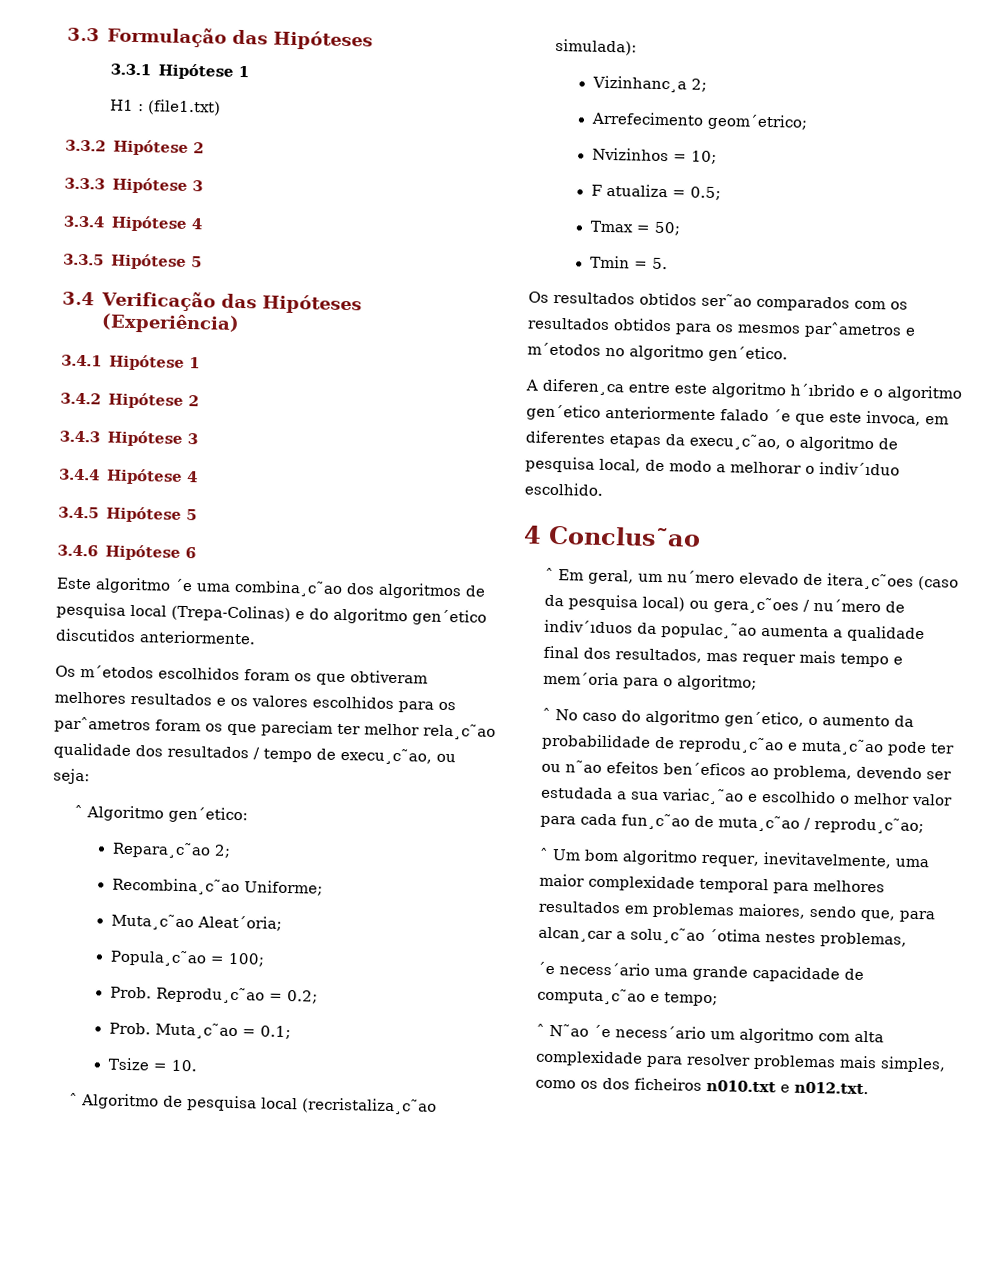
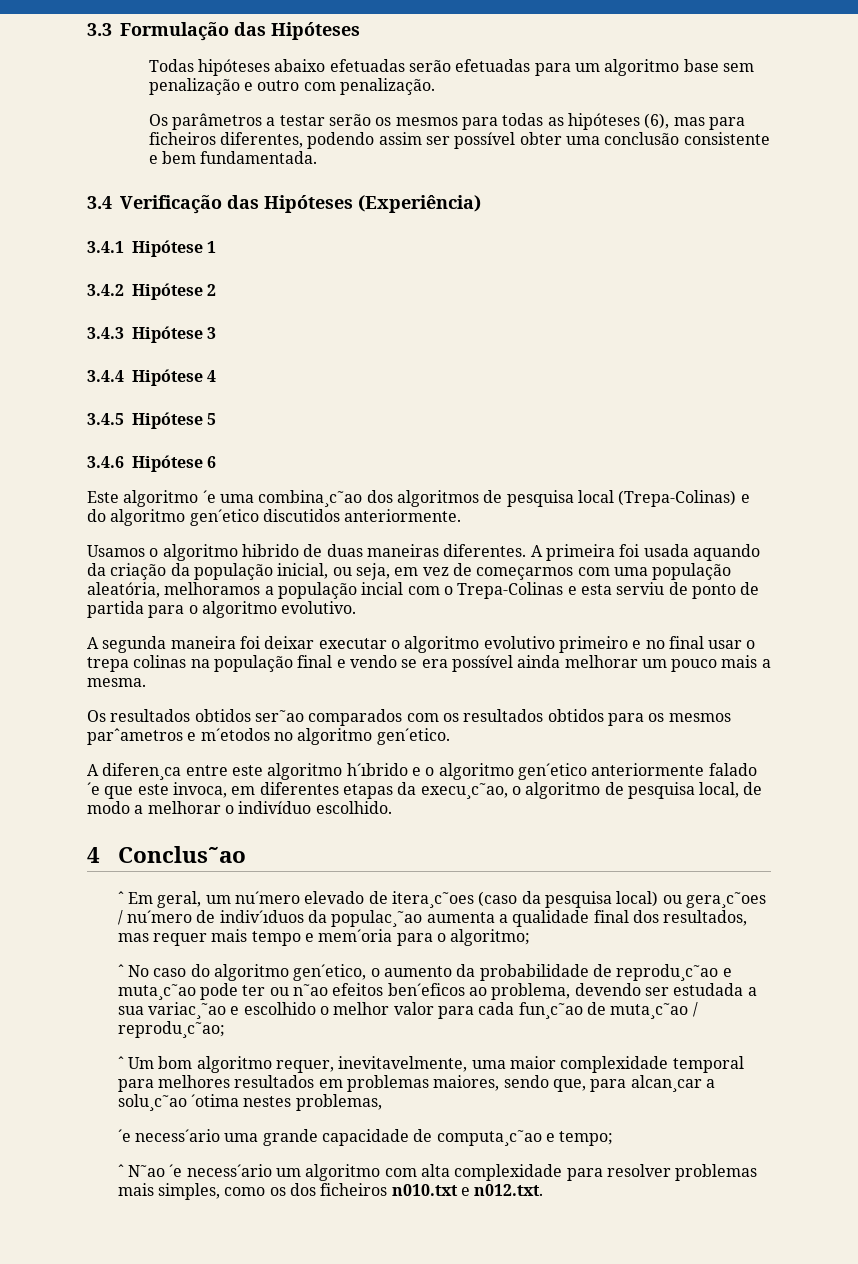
- 3.3.1 Hipótese 1
- H1 : (file1.txt)
- 3.3.2 Hipótese 2
- 3.3.3 Hipótese 3
- 3.3.4 Hipótese 4
- 3.3.5 Hipótese 5
+ Todas hipóteses abaixo efetuadas serão efetuadas para um algoritmo base sem penalização e outro com penalização.
+ Os parâmetros a testar serão os mesmos para todas as hipóteses (6), mas para ficheiros diferentes, podendo assim ser possível obter uma conclusão consistente e bem fundamentada.
- Os m´etodos escolhidos foram os que obtiveram melhores resultados e os valores escolhidos para os parˆametros foram os que pareciam ter melhor rela¸c˜ao qualidade dos resultados / tempo de execu¸c˜ao, ou seja:
- ˆ Algoritmo gen´etico:
- Repara¸c˜ao 2;
- Recombina¸c˜ao Uniforme;
- Muta¸c˜ao Aleat´oria;
- Popula¸c˜ao = 100;
- Prob. Reprodu¸c˜ao = 0.2;
- Prob. Muta¸c˜ao = 0.1;
- Tsize = 10.
- ˆ Algoritmo de pesquisa local (recristaliza¸c˜ao simulada):
- Vizinhanc¸a 2;
- Arrefecimento geom´etrico;
- Nvizinhos = 10;
- F atualiza = 0.5;
- Tmax = 50;
- Tmin = 5.
+ Usamos o algoritmo hibrido de duas maneiras diferentes. A primeira foi usada aquando da criação da população inicial, ou seja, em vez de começarmos com uma população aleatória, melhoramos a população incial com o Trepa-Colinas e esta serviu de ponto de partida para o algoritmo evolutivo.
+ A segunda maneira foi deixar executar o algoritmo evolutivo primeiro e no final usar o trepa colinas na população final e vendo se era possível ainda melhorar um pouco mais a mesma.
- A diferen¸ca entre este algoritmo h´ıbrido e o algoritmo gen´etico anteriormente falado ´e que este invoca, em diferentes etapas da execu¸c˜ao, o algoritmo de pesquisa local, de modo a melhorar o indiv´ıduo escolhido.
+ A diferen¸ca entre este algoritmo h´ıbrido e o algoritmo gen´etico anteriormente falado ´e que este invoca, em diferentes etapas da execu¸c˜ao, o algoritmo de pesquisa local, de modo a melhorar o indivíduo escolhido.

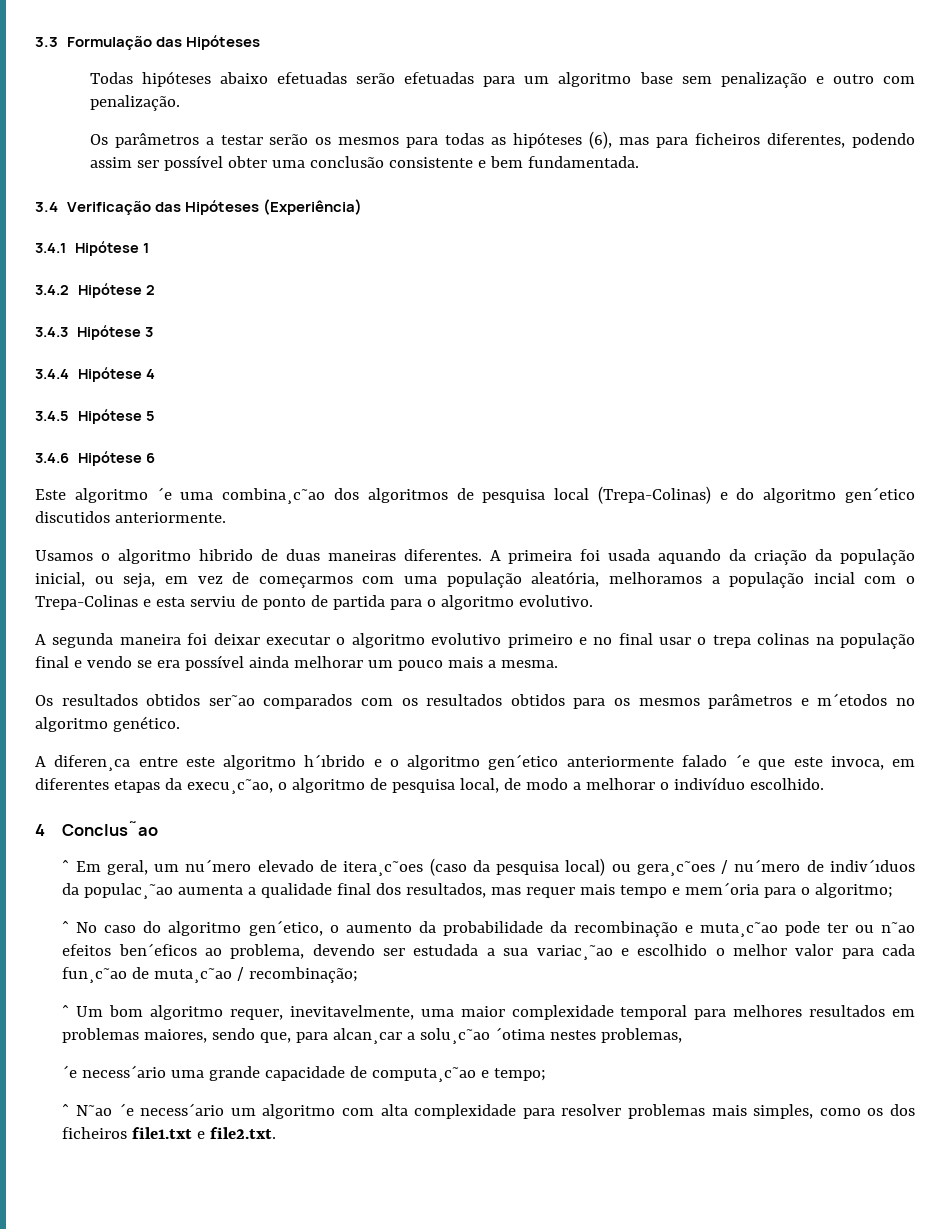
- Os resultados obtidos ser˜ao comparados com os resultados obtidos para os mesmos parˆametros e m´etodos no algoritmo gen´etico.
+ Os resultados obtidos ser˜ao comparados com os resultados obtidos para os mesmos parâmetros e m´etodos no algoritmo genético.
- ˆ No caso do algoritmo gen´etico, o aumento da probabilidade de reprodu¸c˜ao e muta¸c˜ao pode ter ou n˜ao efeitos ben´eficos ao problema, devendo ser estudada a sua variac¸˜ao e escolhido o melhor valor para cada fun¸c˜ao de muta¸c˜ao / reprodu¸c˜ao;
+ ˆ No caso do algoritmo gen´etico, o aumento da probabilidade da recombinação e muta¸c˜ao pode ter ou n˜ao efeitos ben´eficos ao problema, devendo ser estudada a sua variac¸˜ao e escolhido o melhor valor para cada fun¸c˜ao de muta¸c˜ao / recombinação;
- ˆ N˜ao ´e necess´ario um algoritmo com alta complexidade para resolver problemas mais simples, como os dos ficheiros n010.txt e n012.txt.
+ ˆ N˜ao ´e necess´ario um algoritmo com alta complexidade para resolver problemas mais simples, como os dos ficheiros file1.txt e file2.txt.

